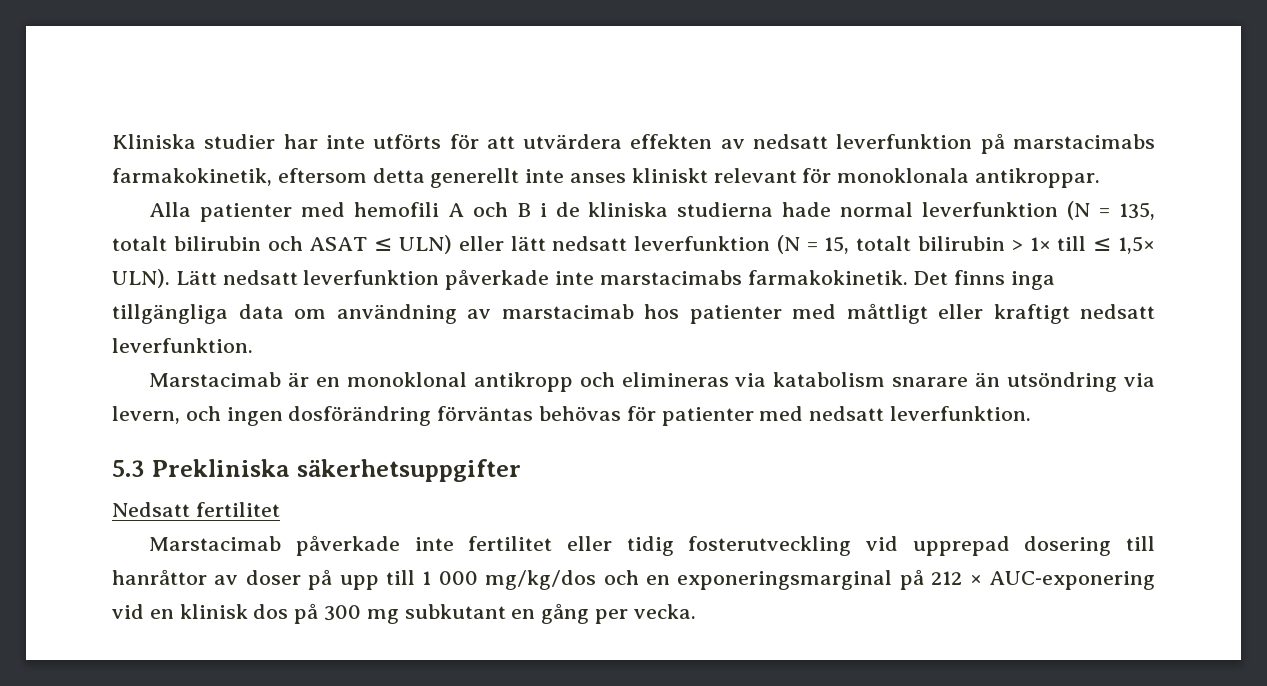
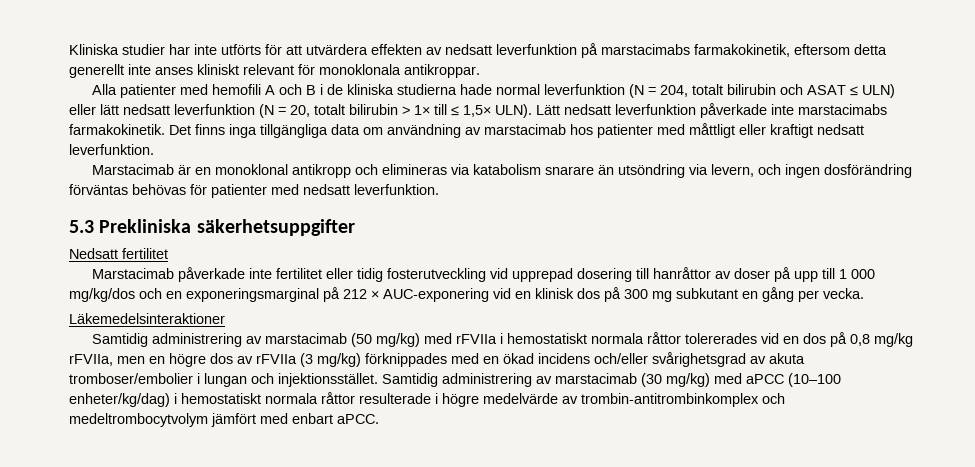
- Alla patienter med hemofili A och B i de kliniska studierna hade normal leverfunktion (N = 135, totalt bilirubin och ASAT ≤ ULN) eller lätt nedsatt leverfunktion (N = 15, totalt bilirubin > 1× till ≤ 1,5× ULN).
+ Alla patienter med hemofili A och B i de kliniska studierna hade normal leverfunktion (N = 204, totalt bilirubin och ASAT ≤ ULN) eller lätt nedsatt leverfunktion (N = 20, totalt bilirubin > 1× till ≤ 1,5× ULN).
+ Läkemedelsinteraktioner
+ Samtidig administrering av marstacimab (50 mg/kg) med rFVIIa i hemostatiskt normala råttor tolererades vid en dos på 0,8 mg/kg rFVIIa, men en högre dos av rFVIIa (3 mg/kg) förknippades med en ökad incidens och/eller svårighetsgrad av akuta tromboser/embolier i lungan och injektionsstället. Samtidig administrering av marstacimab (30 mg/kg) med aPCC (10–100 enheter/kg/dag) i hemostatiskt normala råttor resulterade i högre medelvärde av trombin-antitrombinkomplex och medeltrombocytvolym jämfört med enbart aPCC.

